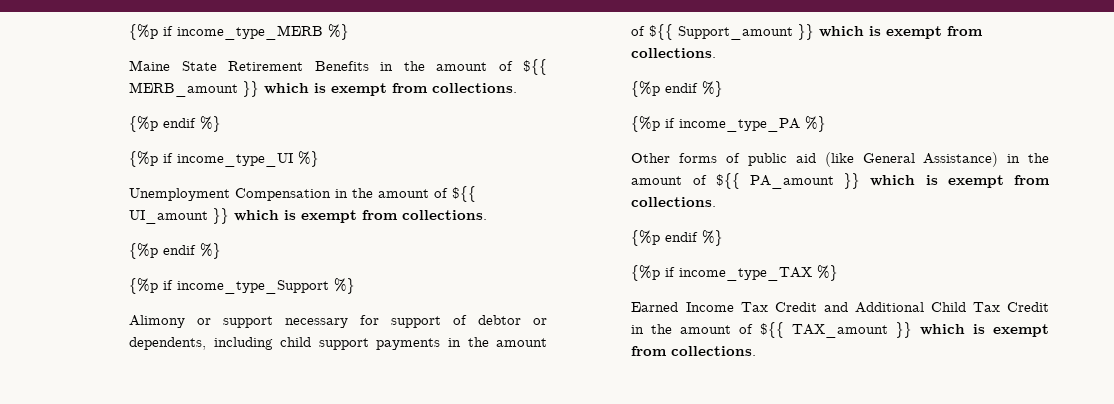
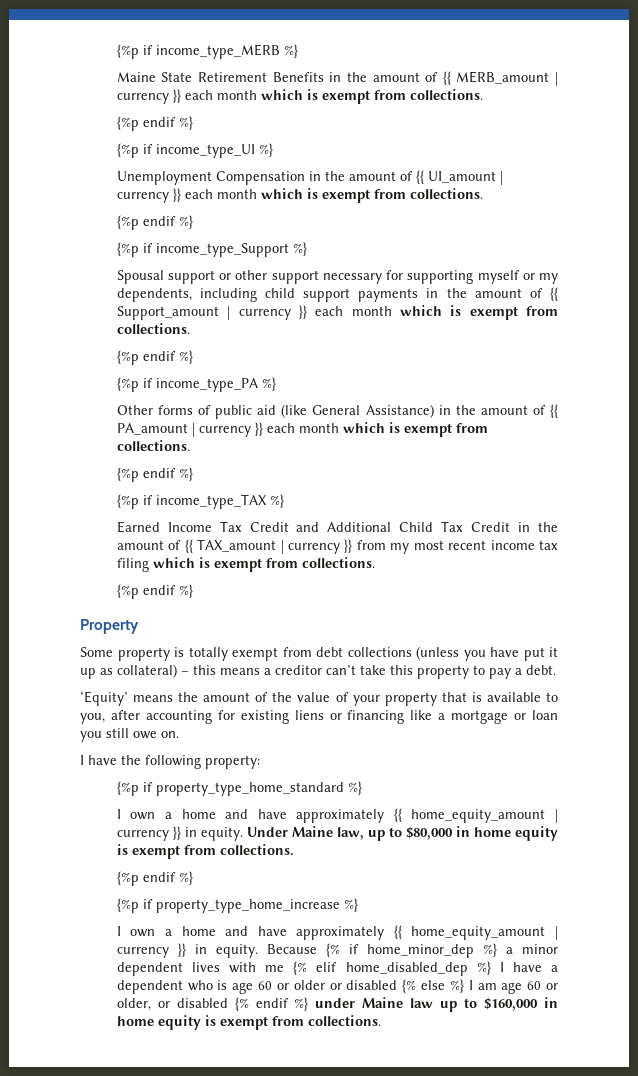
- Maine State Retirement Benefits in the amount of ${{ MERB_amount }} which is exempt from collections.
+ Maine State Retirement Benefits in the amount of {{ MERB_amount | currency }} each month which is exempt from collections.
- Unemployment Compensation in the amount of ${{ UI_amount }} which is exempt from collections.
+ Unemployment Compensation in the amount of {{ UI_amount | currency }} each month which is exempt from collections.
- Alimony or support necessary for support of debtor or dependents, including child support payments in the amount of ${{ Support_amount }} which is exempt from collections.
+ Spousal support or other support necessary for supporting myself or my dependents, including child support payments in the amount of {{ Support_amount | currency }} each month which is exempt from collections.
- Other forms of public aid (like General Assistance) in the amount of ${{ PA_amount }} which is exempt from collections.
+ Other forms of public aid (like General Assistance) in the amount of {{ PA_amount | currency }} each month which is exempt from collections.
- Earned Income Tax Credit and Additional Child Tax Credit in the amount of ${{ TAX_amount }} which is exempt from collections.
+ Earned Income Tax Credit and Additional Child Tax Credit in the amount of {{ TAX_amount | currency }} from my most recent income tax filing which is exempt from collections.
+ {%p endif %}
+ Property
+ Some property is totally exempt from debt collections (unless you have put it up as collateral) – this means a creditor can’t take this property to pay a debt.
+ ‘Equity’ means the amount of the value of your property that is available to you, after accounting for existing liens or financing like a mortgage or loan you still owe on.
+ I have the following property:
+ {%p if property_type_home_standard %}
+ I own a home and have approximately {{ home_equity_amount | currency }} in equity. Under Maine law, up to $80,000 in home equity is exempt from collections.
+ {%p endif %}
+ {%p if property_type_home_increase %}
+ I own a home and have approximately {{ home_equity_amount | currency }} in equity. Because {% if home_minor_dep %} a minor dependent lives with me {% elif home_disabled_dep %} I have a dependent who is age 60 or older or disabled {% else %} I am age 60 or older, or disabled {% endif %} under Maine law up to $160,000 in home equity is exempt from collections.

